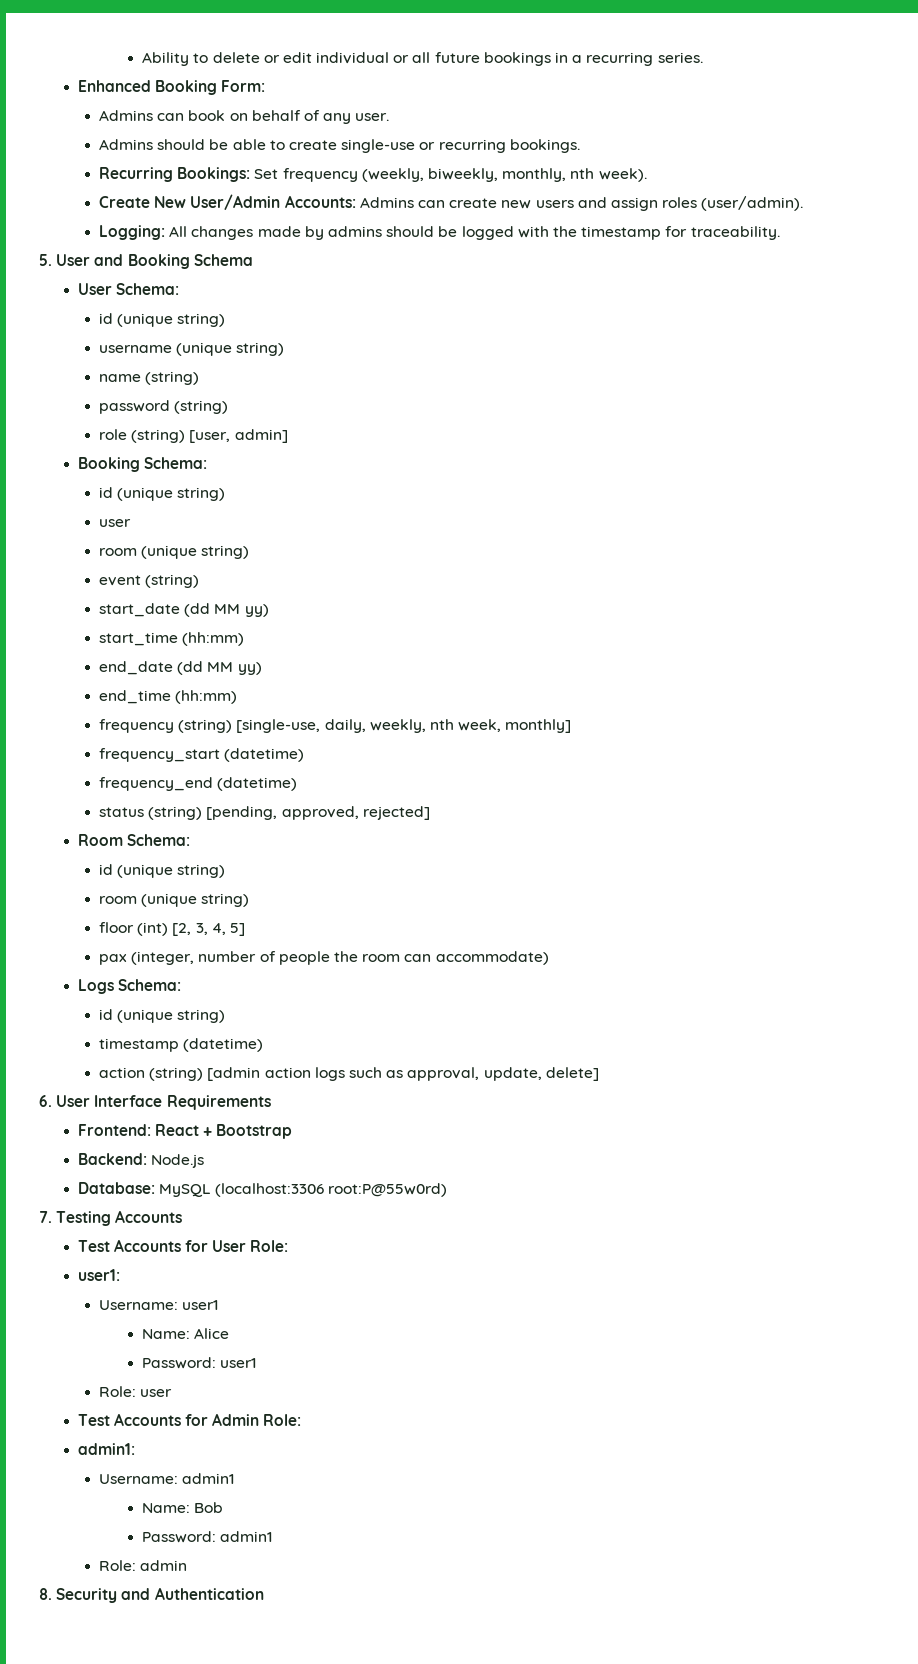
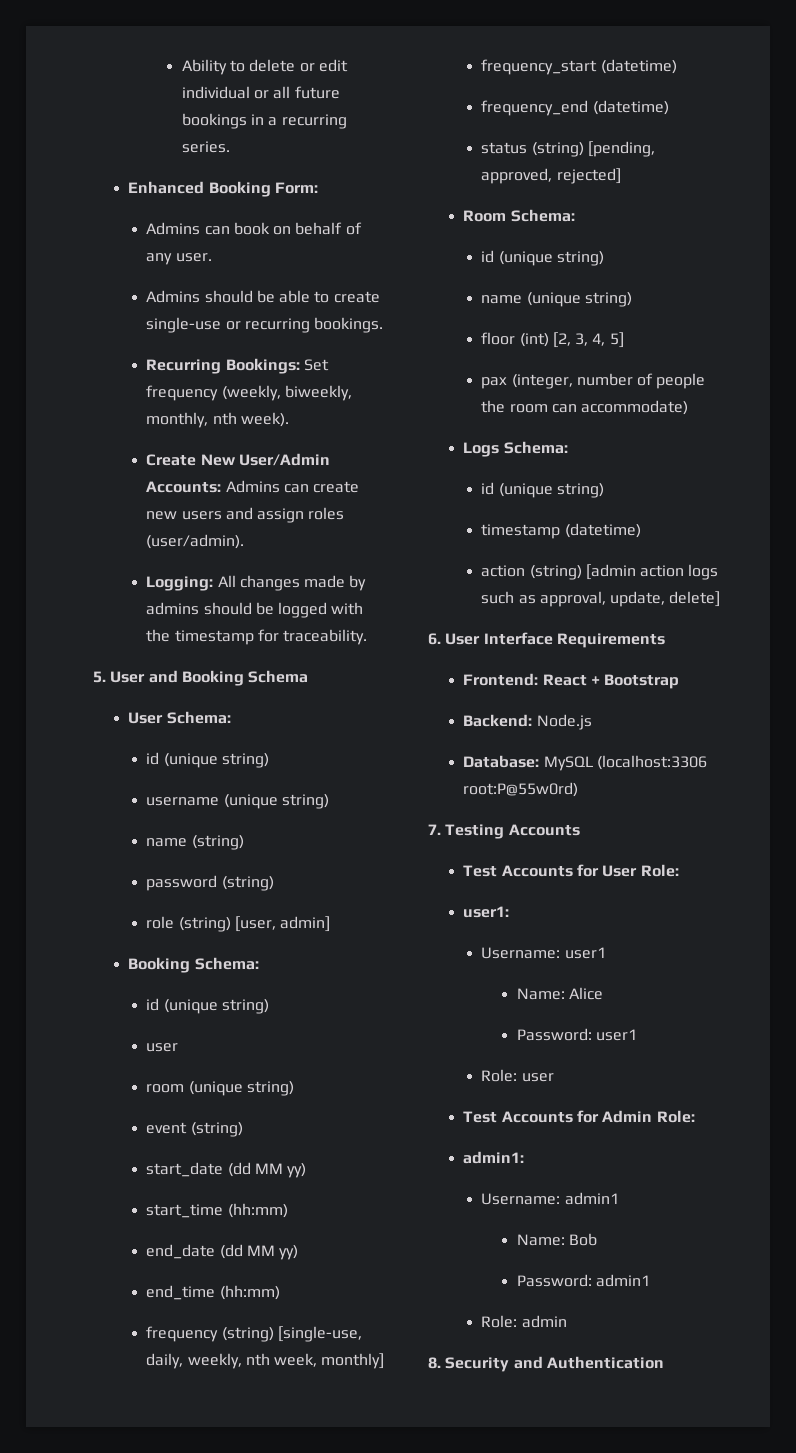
  Room Schema:
  id (unique string)
- room (unique string)
+ name (unique string)

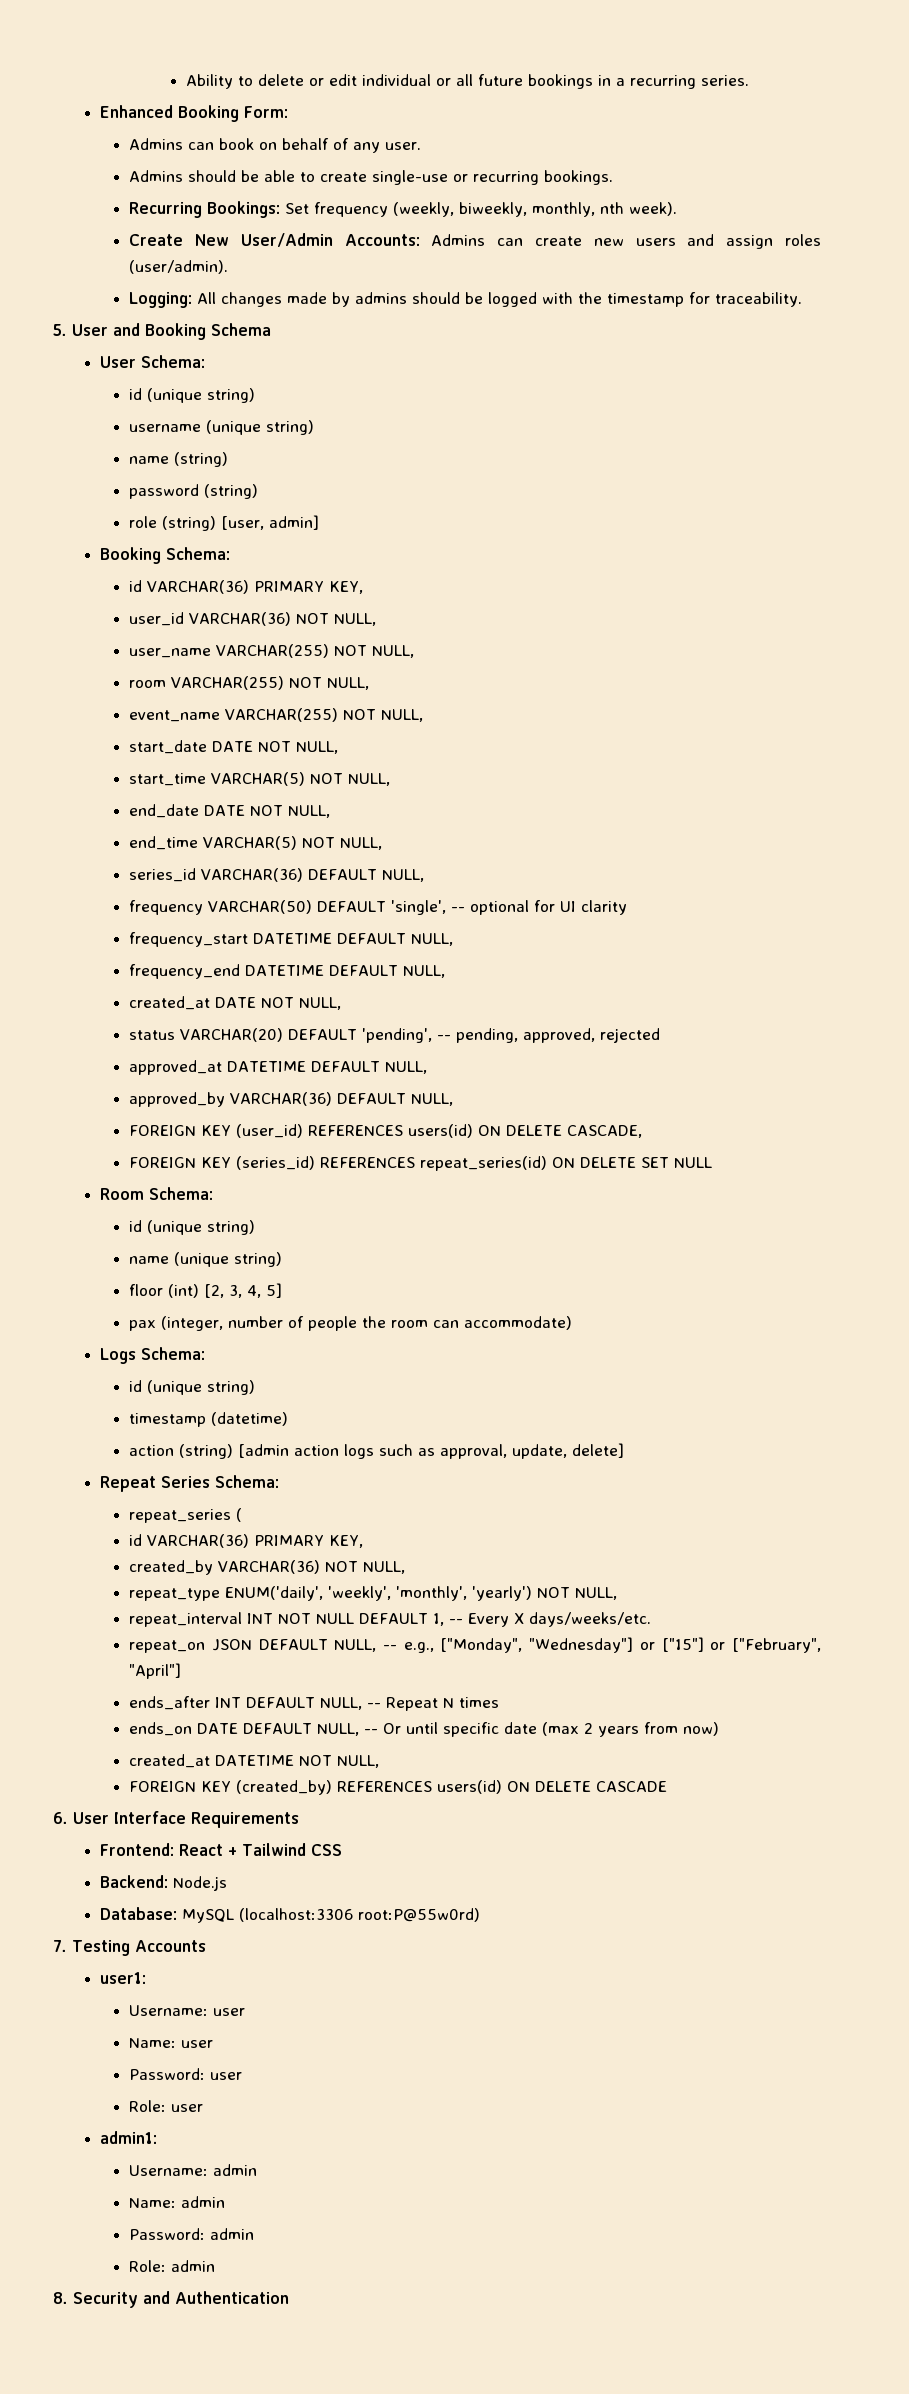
  Booking Schema:
- id (unique string)
- user
- room (unique string)
- event (string)
- start_date (dd MM yy)
- start_time (hh:mm)
- end_date (dd MM yy)
- end_time (hh:mm)
- frequency (string) [single-use, daily, weekly, nth week, monthly]
- frequency_start (datetime)
- frequency_end (datetime)
- status (string) [pending, approved, rejected]
+ id VARCHAR(36) PRIMARY KEY,
+ user_id VARCHAR(36) NOT NULL,
+ user_name VARCHAR(255) NOT NULL,
+ room VARCHAR(255) NOT NULL,
+ event_name VARCHAR(255) NOT NULL,
+ start_date DATE NOT NULL,
+ start_time VARCHAR(5) NOT NULL,
+ end_date DATE NOT NULL,
+ end_time VARCHAR(5) NOT NULL,
+ series_id VARCHAR(36) DEFAULT NULL,
+ frequency VARCHAR(50) DEFAULT 'single', -- optional for UI clarity
+ frequency_start DATETIME DEFAULT NULL,
+ frequency_end DATETIME DEFAULT NULL,
+ created_at DATE NOT NULL,
+ status VARCHAR(20) DEFAULT 'pending', -- pending, approved, rejected
+ approved_at DATETIME DEFAULT NULL,
+ approved_by VARCHAR(36) DEFAULT NULL,
+ FOREIGN KEY (user_id) REFERENCES users(id) ON DELETE CASCADE,
+ FOREIGN KEY (series_id) REFERENCES repeat_series(id) ON DELETE SET NULL
+ Repeat Series Schema:
+ repeat_series (
+ id VARCHAR(36) PRIMARY KEY,
+ created_by VARCHAR(36) NOT NULL,
+ repeat_type ENUM('daily', 'weekly', 'monthly', 'yearly') NOT NULL,
+ repeat_interval INT NOT NULL DEFAULT 1, -- Every X days/weeks/etc.
+ repeat_on JSON DEFAULT NULL, -- e.g., ["Monday", "Wednesday"] or ["15"] or ["February", "April"]
+ ends_after INT DEFAULT NULL, -- Repeat N times
+ ends_on DATE DEFAULT NULL, -- Or until specific date (max 2 years from now)
+ created_at DATETIME NOT NULL,
+ FOREIGN KEY (created_by) REFERENCES users(id) ON DELETE CASCADE
- Frontend: React + Bootstrap
+ Frontend: React + Tailwind CSS
- Test Accounts for User Role:
- Username: user1
- Name: Alice
- Password: user1
+ Username: user
+ Name: user
+ Password: user
- Test Accounts for Admin Role:
- Username: admin1
- Name: Bob
- Password: admin1
+ Username: admin
+ Name: admin
+ Password: admin

